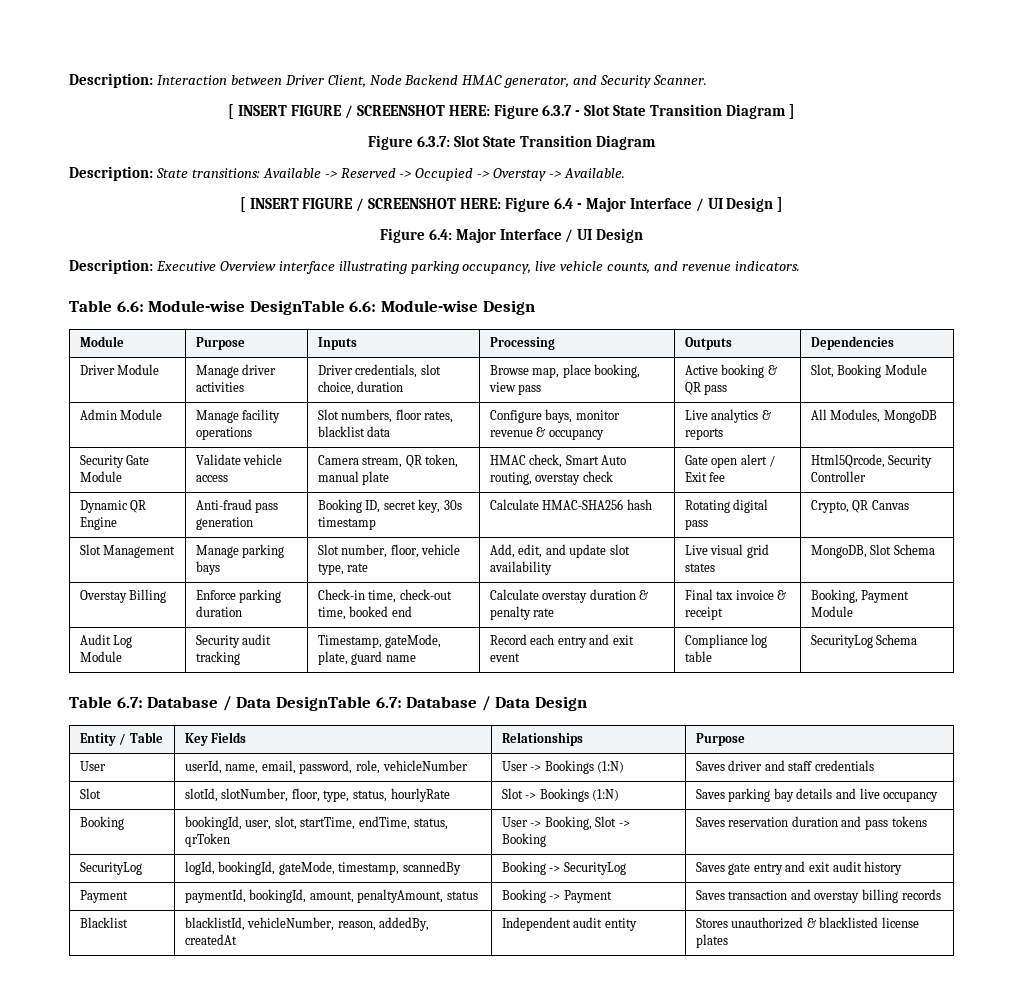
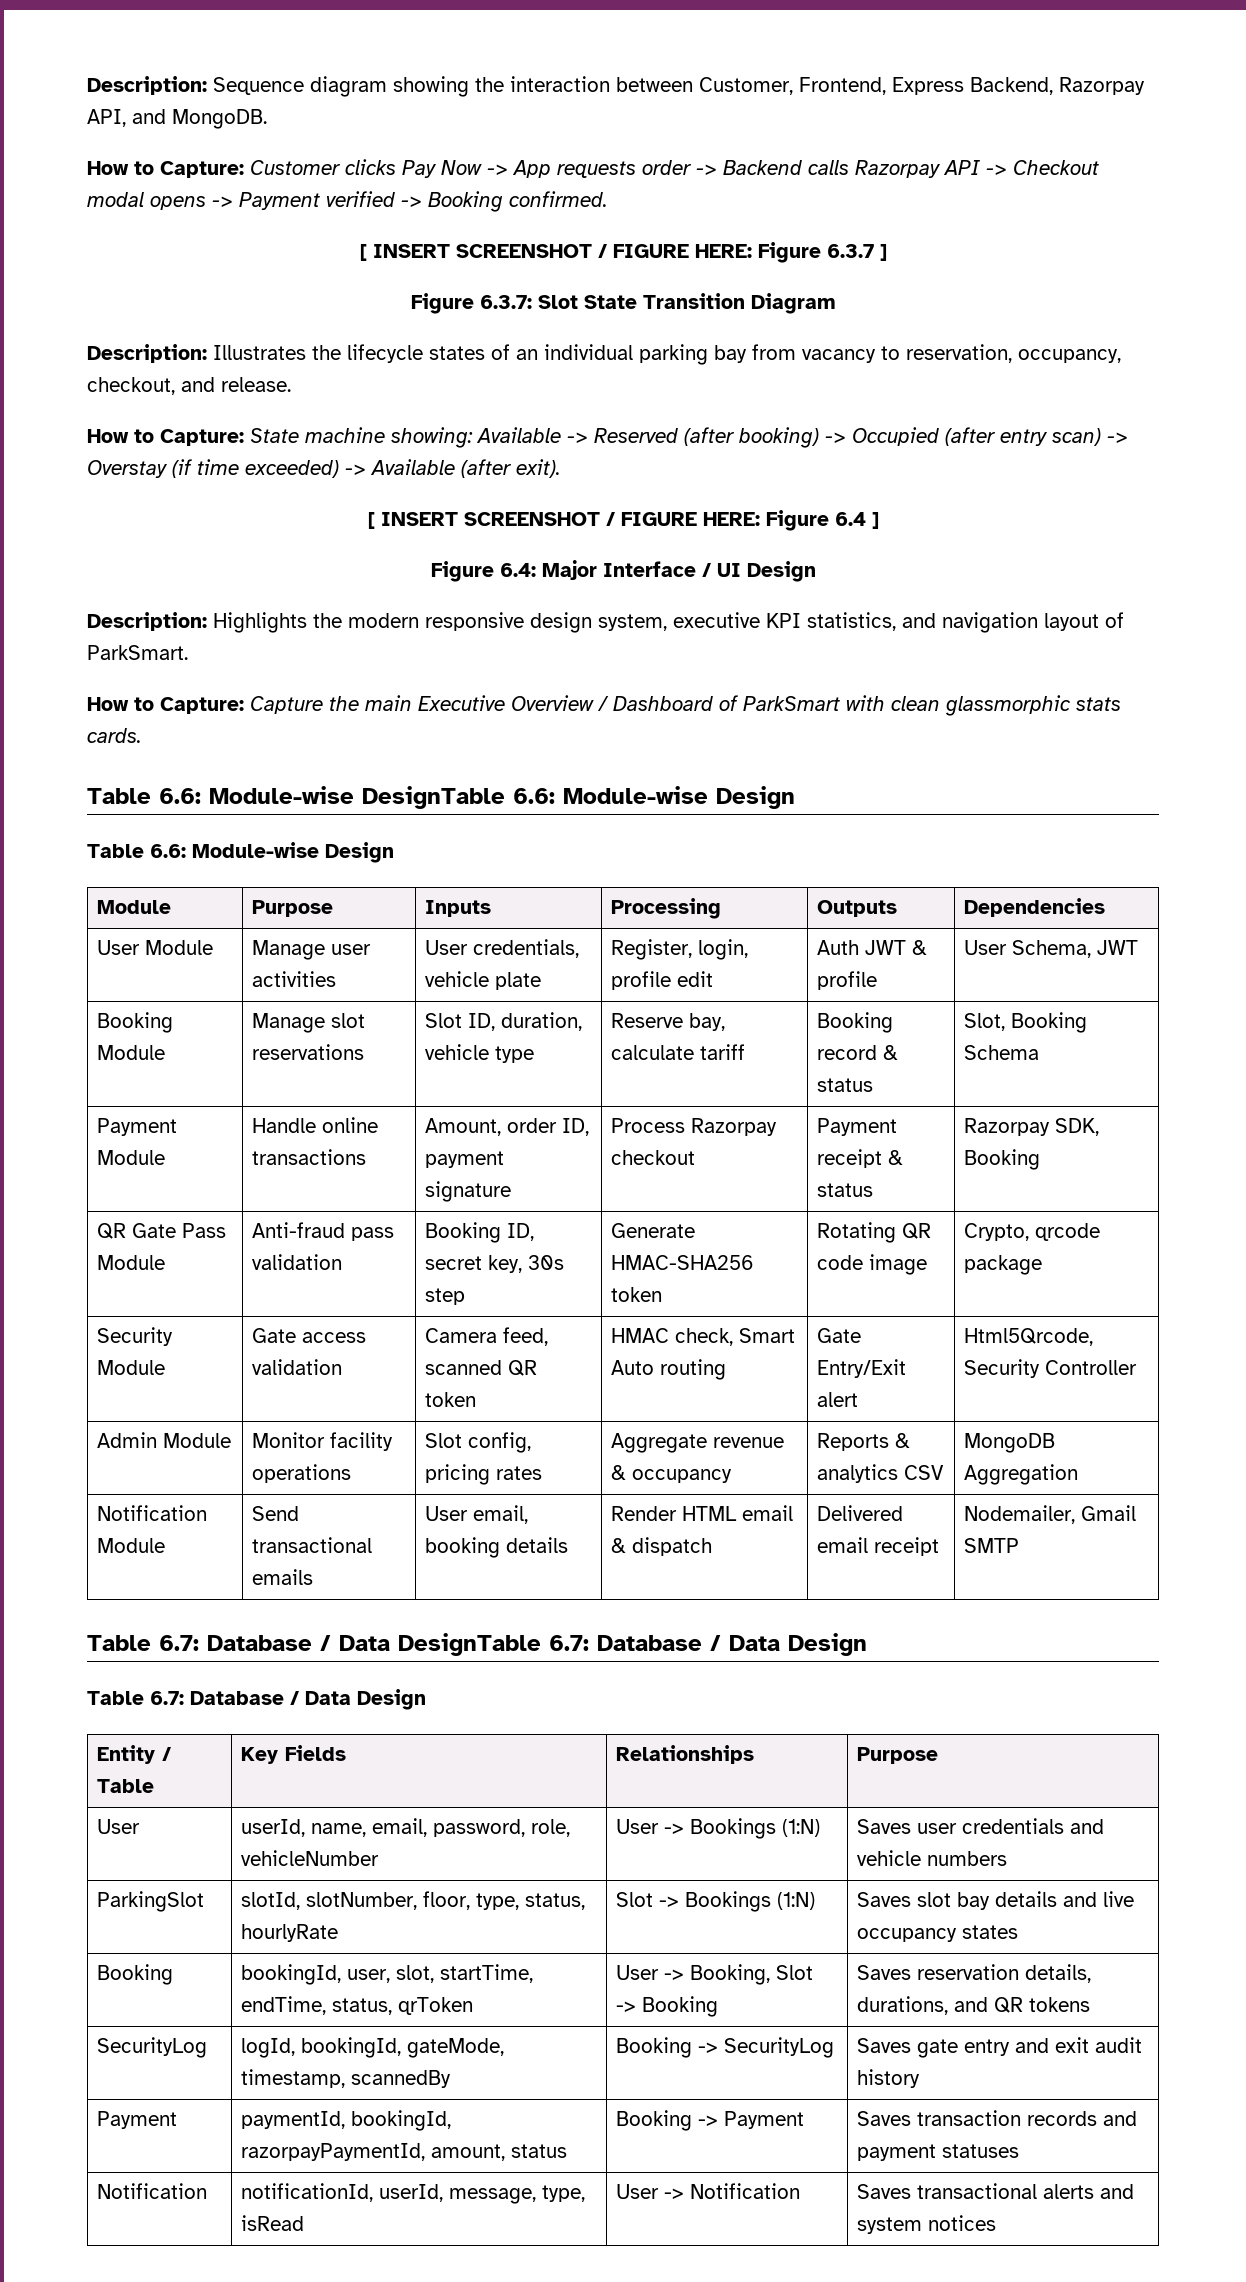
- Description: Interaction between Driver Client, Node Backend HMAC generator, and Security Scanner.
- [ INSERT FIGURE / SCREENSHOT HERE: Figure 6.3.7 - Slot State Transition Diagram ]
+ Description: Sequence diagram showing the interaction between Customer, Frontend, Express Backend, Razorpay API, and MongoDB.
+ How to Capture: Customer clicks Pay Now -> App requests order -> Backend calls Razorpay API -> Checkout modal opens -> Payment verified -> Booking confirmed.
+ [ INSERT SCREENSHOT / FIGURE HERE: Figure 6.3.7 ]
- Description: State transitions: Available -> Reserved -> Occupied -> Overstay -> Available.
- [ INSERT FIGURE / SCREENSHOT HERE: Figure 6.4 - Major Interface / UI Design ]
+ Description: Illustrates the lifecycle states of an individual parking bay from vacancy to reservation, occupancy, checkout, and release.
+ How to Capture: State machine showing: Available -> Reserved (after booking) -> Occupied (after entry scan) -> Overstay (if time exceeded) -> Available (after exit).
+ [ INSERT SCREENSHOT / FIGURE HERE: Figure 6.4 ]
- Description: Executive Overview interface illustrating parking occupancy, live vehicle counts, and revenue indicators.
+ Description: Highlights the modern responsive design system, executive KPI statistics, and navigation layout of ParkSmart.
+ How to Capture: Capture the main Executive Overview / Dashboard of ParkSmart with clean glassmorphic stats cards.
+ Table 6.6: Module-wise Design
- Driver Module | Manage driver activities | Driver credentials, slot choice, duration | Browse map, place booking, view pass | Active booking & QR pass | Slot, Booking Module
- Admin Module | Manage facility operations | Slot numbers, floor rates, blacklist data | Configure bays, monitor revenue & occupancy | Live analytics & reports | All Modules, MongoDB
- Security Gate Module | Validate vehicle access | Camera stream, QR token, manual plate | HMAC check, Smart Auto routing, overstay check | Gate open alert / Exit fee | Html5Qrcode, Security Controller
- Dynamic QR Engine | Anti-fraud pass generation | Booking ID, secret key, 30s timestamp | Calculate HMAC-SHA256 hash | Rotating digital pass | Crypto, QR Canvas
- Slot Management | Manage parking bays | Slot number, floor, vehicle type, rate | Add, edit, and update slot availability | Live visual grid states | MongoDB, Slot Schema
- Overstay Billing | Enforce parking duration | Check-in time, check-out time, booked end | Calculate overstay duration & penalty rate | Final tax invoice & receipt | Booking, Payment Module
- Audit Log Module | Security audit tracking | Timestamp, gateMode, plate, guard name | Record each entry and exit event | Compliance log table | SecurityLog Schema
+ User Module | Manage user activities | User credentials, vehicle plate | Register, login, profile edit | Auth JWT & profile | User Schema, JWT
+ Booking Module | Manage slot reservations | Slot ID, duration, vehicle type | Reserve bay, calculate tariff | Booking record & status | Slot, Booking Schema
+ Payment Module | Handle online transactions | Amount, order ID, payment signature | Process Razorpay checkout | Payment receipt & status | Razorpay SDK, Booking
+ QR Gate Pass Module | Anti-fraud pass validation | Booking ID, secret key, 30s step | Generate HMAC-SHA256 token | Rotating QR code image | Crypto, qrcode package
+ Security Module | Gate access validation | Camera feed, scanned QR token | HMAC check, Smart Auto routing | Gate Entry/Exit alert | Html5Qrcode, Security Controller
+ Admin Module | Monitor facility operations | Slot config, pricing rates | Aggregate revenue & occupancy | Reports & analytics CSV | MongoDB Aggregation
+ Notification Module | Send transactional emails | User email, booking details | Render HTML email & dispatch | Delivered email receipt | Nodemailer, Gmail SMTP
+ Table 6.7: Database / Data Design
- User | userId, name, email, password, role, vehicleNumber | User -> Bookings (1:N) | Saves driver and staff credentials
- Slot | slotId, slotNumber, floor, type, status, hourlyRate | Slot -> Bookings (1:N) | Saves parking bay details and live occupancy
+ User | userId, name, email, password, role, vehicleNumber | User -> Bookings (1:N) | Saves user credentials and vehicle numbers
+ ParkingSlot | slotId, slotNumber, floor, type, status, hourlyRate | Slot -> Bookings (1:N) | Saves slot bay details and live occupancy states
- Booking | bookingId, user, slot, startTime, endTime, status, qrToken | User -> Booking, Slot -> Booking | Saves reservation duration and pass tokens
+ Booking | bookingId, user, slot, startTime, endTime, status, qrToken | User -> Booking, Slot -> Booking | Saves reservation details, durations, and QR tokens
- Payment | paymentId, bookingId, amount, penaltyAmount, status | Booking -> Payment | Saves transaction and overstay billing records
- Blacklist | blacklistId, vehicleNumber, reason, addedBy, createdAt | Independent audit entity | Stores unauthorized & blacklisted license plates
+ Payment | paymentId, bookingId, razorpayPaymentId, amount, status | Booking -> Payment | Saves transaction records and payment statuses
+ Notification | notificationId, userId, message, type, isRead | User -> Notification | Saves transactional alerts and system notices

